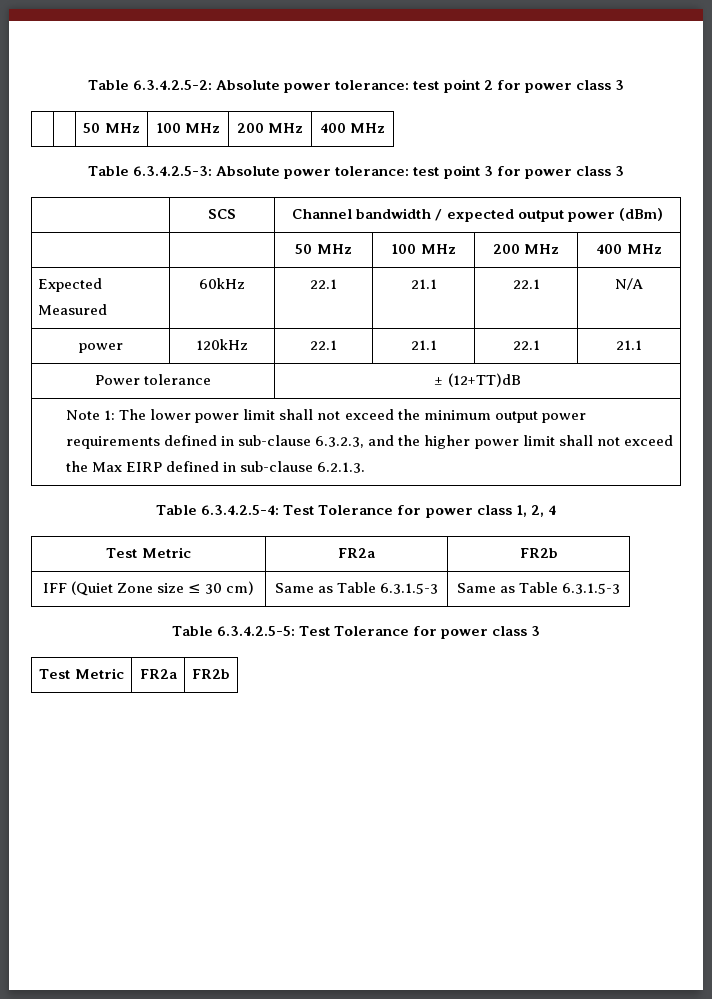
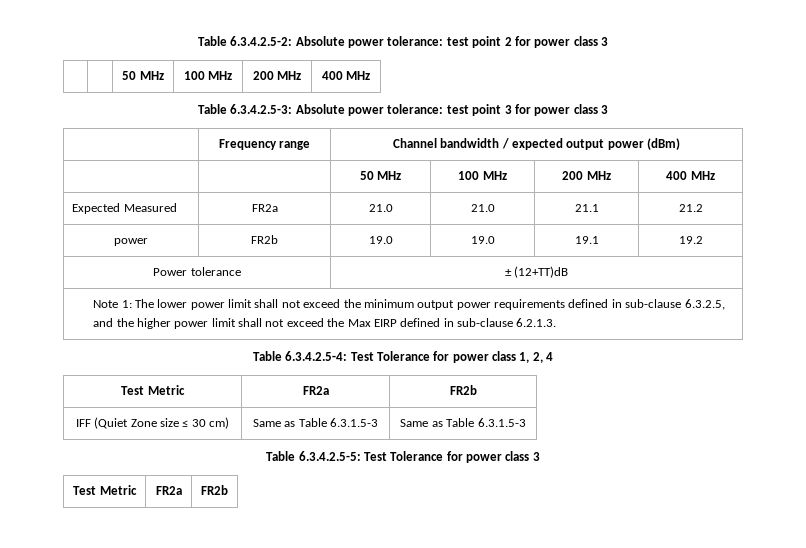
- | SCS | Channel bandwidth / expected output power (dBm)
+ | Frequency range | Channel bandwidth / expected output power (dBm)
- Expected Measured | 60kHz | 22.1 | 21.1 | 22.1 | N/A
+ Expected Measured | FR2a | 21.0 | 21.0 | 21.1 | 21.2
- power | 120kHz | 22.1 | 21.1 | 22.1 | 21.1
+ power | FR2b | 19.0 | 19.0 | 19.1 | 19.2
- Note 1: The lower power limit shall not exceed the minimum output power requirements defined in sub-clause 6.3.2.3, and the higher power limit shall not exceed the Max EIRP defined in sub-clause 6.2.1.3.
+ Note 1: The lower power limit shall not exceed the minimum output power requirements defined in sub-clause 6.3.2.5, and the higher power limit shall not exceed the Max EIRP defined in sub-clause 6.2.1.3.

